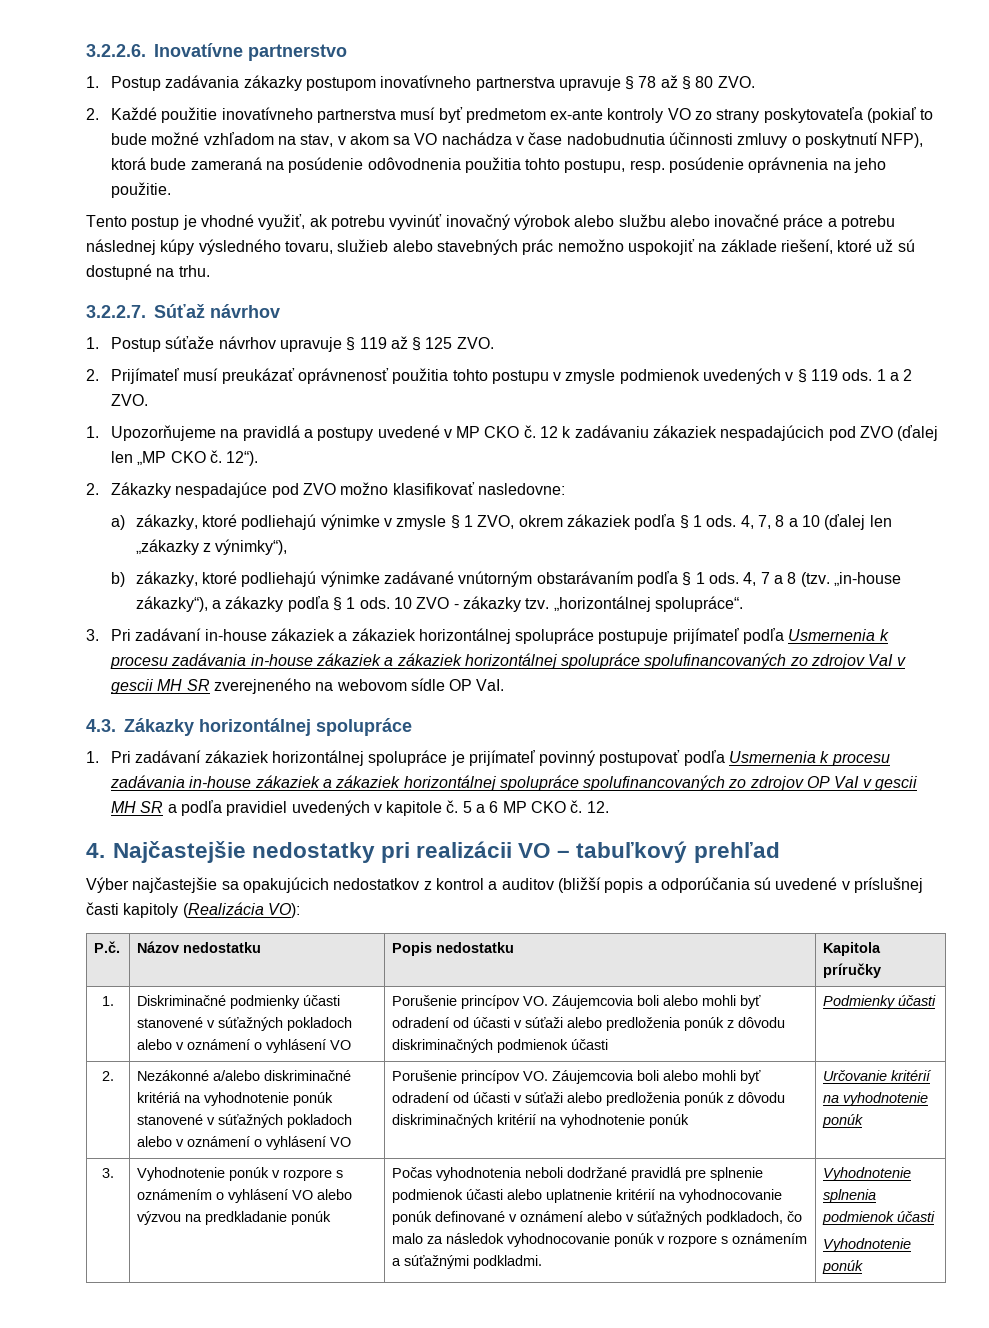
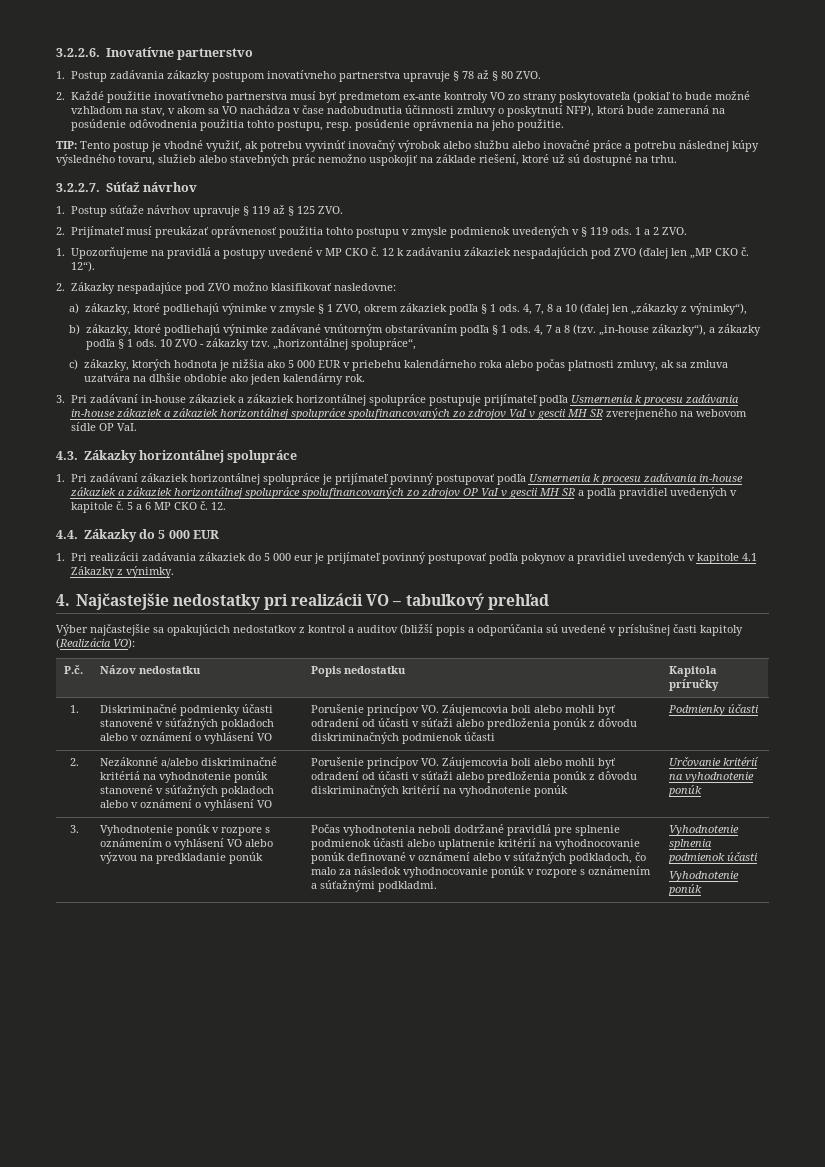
- Tento postup je vhodné využiť, ak potrebu vyvinúť inovačný výrobok alebo službu alebo inovačné práce a potrebu následnej kúpy výsledného tovaru, služieb alebo stavebných prác nemožno uspokojiť na základe riešení, ktoré už sú dostupné na trhu.
+ TIP: Tento postup je vhodné využiť, ak potrebu vyvinúť inovačný výrobok alebo službu alebo inovačné práce a potrebu následnej kúpy výsledného tovaru, služieb alebo stavebných prác nemožno uspokojiť na základe riešení, ktoré už sú dostupné na trhu.
- „horizontálnej spolupráce“.
+ „horizontálnej spolupráce“,
+ c) zákazky, ktorých hodnota je nižšia ako 5 000 EUR v priebehu kalendárneho roka alebo počas platnosti zmluvy, ak sa zmluva uzatvára na dlhšie obdobie ako jeden kalendárny rok.
+ 4.4. Zákazky do 5 000 EUR
+ 1. Pri realizácii zadávania zákaziek do 5 000 eur je prijímateľ povinný postupovať podľa pokynov a pravidiel uvedených v kapitole 4.1 Zákazky z výnimky.

